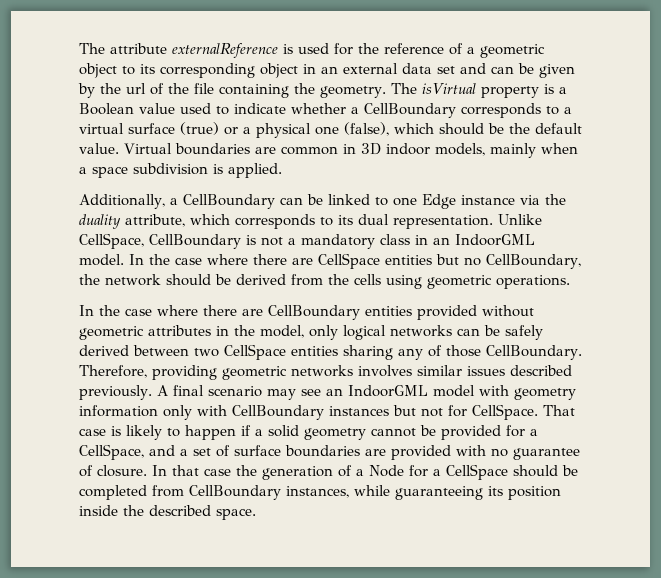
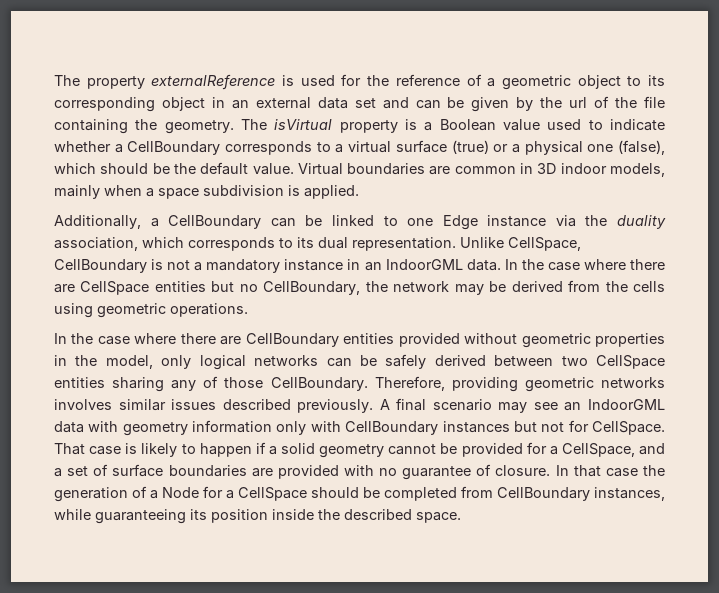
- The attribute externalReference is used for the reference of a geometric object to its corresponding object in an external data set and can be given by the url of the file containing the geometry.
+ The property externalReference is used for the reference of a geometric object to its corresponding object in an external data set and can be given by the url of the file containing the geometry.
- Additionally, a CellBoundary can be linked to one Edge instance via the duality attribute, which corresponds to its dual representation.
+ Additionally, a CellBoundary can be linked to one Edge instance via the duality association, which corresponds to its dual representation.
- Unlike CellSpace, CellBoundary is not a mandatory class in an IndoorGML model.
+ Unlike CellSpace, CellBoundary is not a mandatory instance in an IndoorGML data.
- In the case where there are CellSpace entities but no CellBoundary, the network should be derived from the cells using geometric operations.
+ In the case where there are CellSpace entities but no CellBoundary, the network may be derived from the cells using geometric operations.
- In the case where there are CellBoundary entities provided without geometric attributes in the model, only logical networks can be safely derived between two CellSpace entities sharing any of those CellBoundary.
+ In the case where there are CellBoundary entities provided without geometric properties in the model, only logical networks can be safely derived between two CellSpace entities sharing any of those CellBoundary.
- A final scenario may see an IndoorGML model with geometry information only with CellBoundary instances but not for CellSpace.
+ A final scenario may see an IndoorGML data with geometry information only with CellBoundary instances but not for CellSpace.

